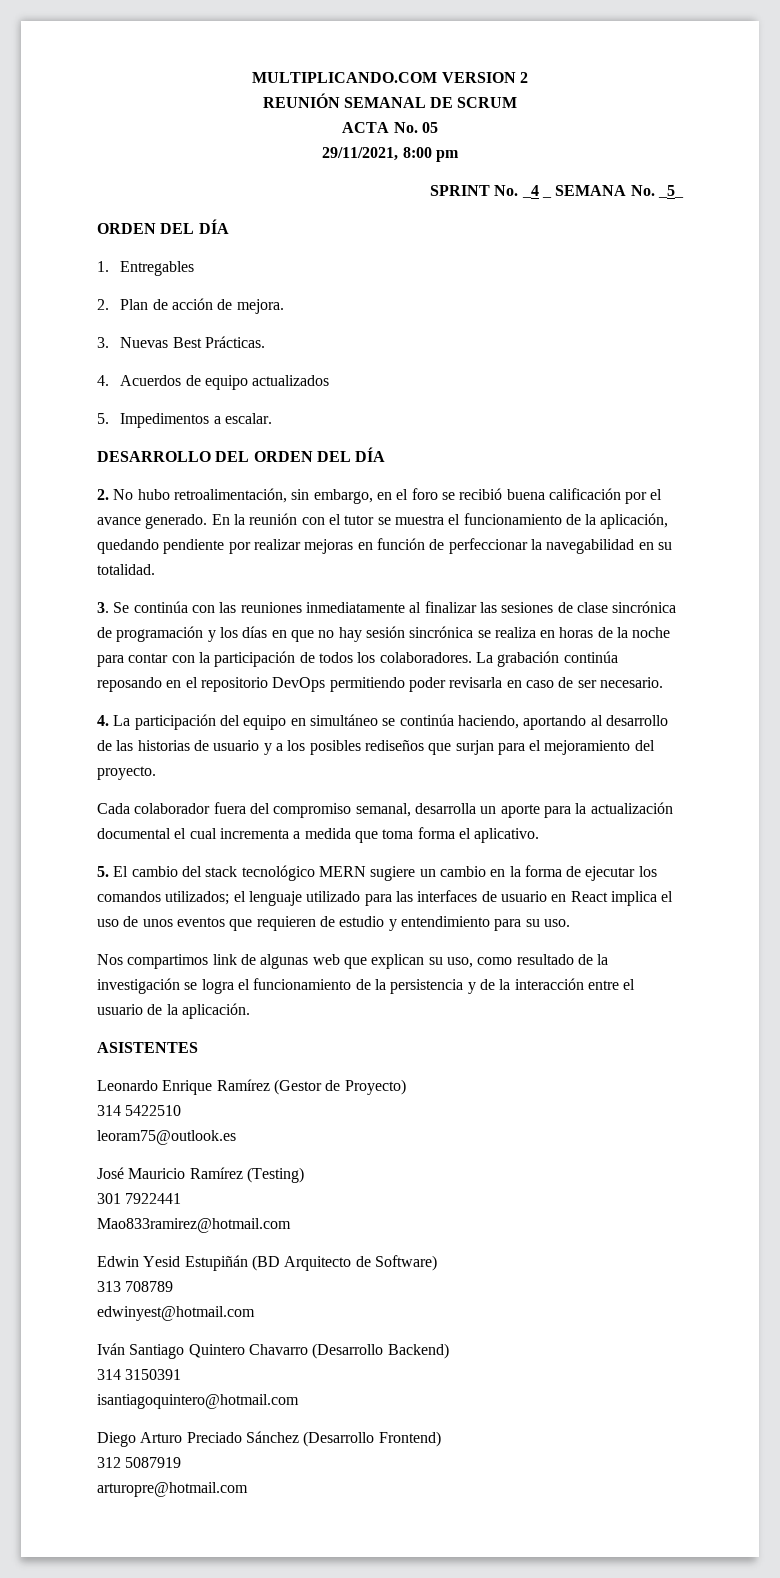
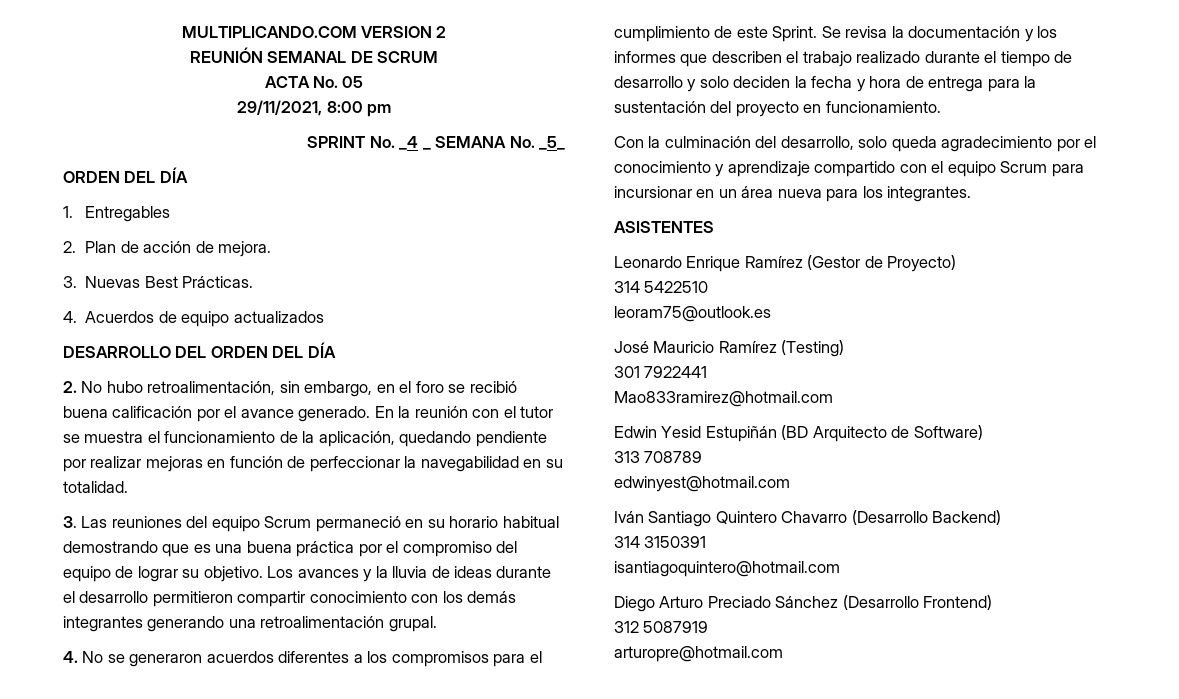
- 5. Impedimentos a escalar.
- 3. Se continúa con las reuniones inmediatamente al finalizar las sesiones de clase sincrónica de programación y los días en que no hay sesión sincrónica se realiza en horas de la noche para contar con la participación de todos los colaboradores. La grabación continúa reposando en el repositorio DevOps permitiendo poder revisarla en caso de ser necesario.
- 4. La participación del equipo en simultáneo se continúa haciendo, aportando al desarrollo de las historias de usuario y a los posibles rediseños que surjan para el mejoramiento del proyecto.
- Cada colaborador fuera del compromiso semanal, desarrolla un aporte para la actualización documental el cual incrementa a medida que toma forma el aplicativo.
- 5. El cambio del stack tecnológico MERN sugiere un cambio en la forma de ejecutar los comandos utilizados; el lenguaje utilizado para las interfaces de usuario en React implica el uso de unos eventos que requieren de estudio y entendimiento para su uso.
- Nos compartimos link de algunas web que explican su uso, como resultado de la investigación se logra el funcionamiento de la persistencia y de la interacción entre el usuario de la aplicación.
+ 3. Las reuniones del equipo Scrum permaneció en su horario habitual demostrando que es una buena práctica por el compromiso del equipo de lograr su objetivo. Los avances y la lluvia de ideas durante el desarrollo permitieron compartir conocimiento con los demás integrantes generando una retroalimentación grupal.
+ 4. No se generaron acuerdos diferentes a los compromisos para el cumplimiento de este Sprint. Se revisa la documentación y los informes que describen el trabajo realizado durante el tiempo de desarrollo y solo deciden la fecha y hora de entrega para la sustentación del proyecto en funcionamiento.
+ Con la culminación del desarrollo, solo queda agradecimiento por el conocimiento y aprendizaje compartido con el equipo Scrum para incursionar en un área nueva para los integrantes.

